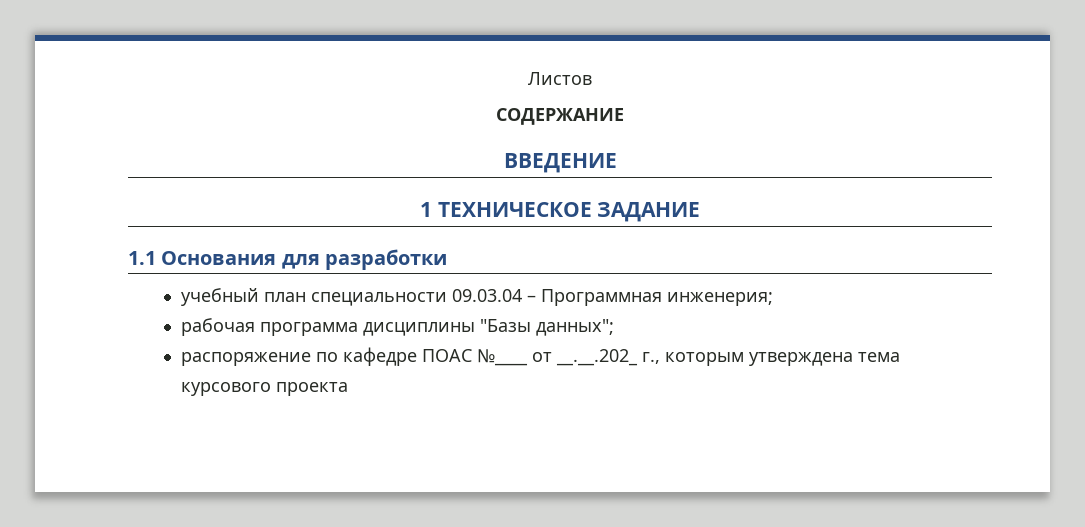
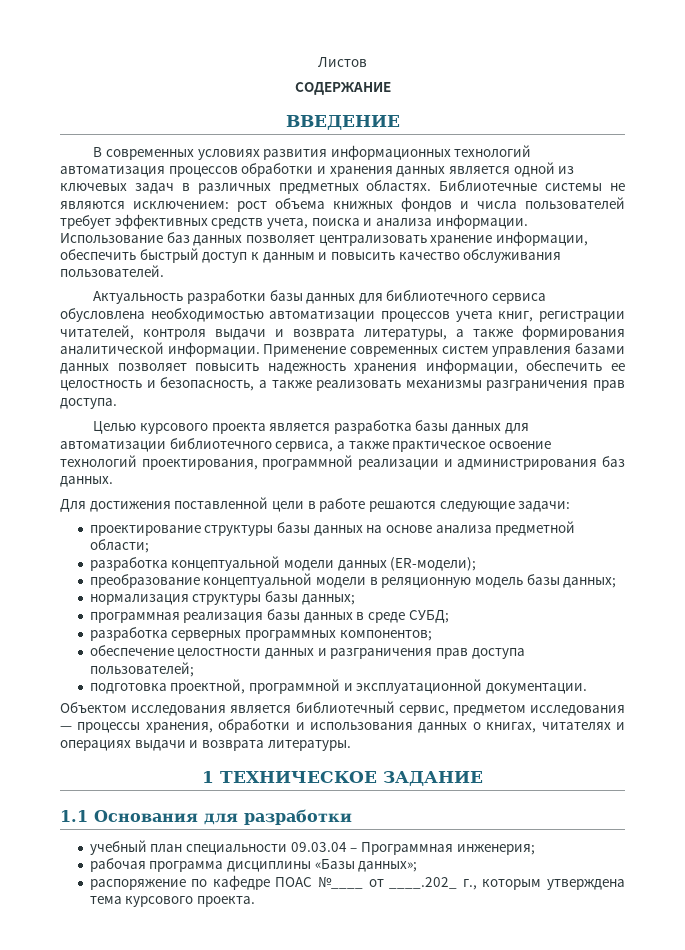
+ В современных условиях развития информационных технологий автоматизация процессов обработки и хранения данных является одной из ключевых задач в различных предметных областях. Библиотечные системы не являются исключением: рост объема книжных фондов и числа пользователей требует эффективных средств учета, поиска и анализа информации. Использование баз данных позволяет централизовать хранение информации, обеспечить быстрый доступ к данным и повысить качество обслуживания пользователей.
+ Актуальность разработки базы данных для библиотечного сервиса обусловлена необходимостью автоматизации процессов учета книг, регистрации читателей, контроля выдачи и возврата литературы, а также формирования аналитической информации. Применение современных систем управления базами данных позволяет повысить надежность хранения информации, обеспечить ее целостность и безопасность, а также реализовать механизмы разграничения прав доступа.
+ Целью курсового проекта является разработка базы данных для автоматизации библиотечного сервиса, а также практическое освоение технологий проектирования, программной реализации и администрирования баз данных.
+ Для достижения поставленной цели в работе решаются следующие задачи:
+ проектирование структуры базы данных на основе анализа предметной области;
+ разработка концептуальной модели данных (ER-модели);
+ преобразование концептуальной модели в реляционную модель базы данных;
+ нормализация структуры базы данных;
+ программная реализация базы данных в среде СУБД;
+ разработка серверных программных компонентов;
+ обеспечение целостности данных и разграничения прав доступа пользователей;
+ подготовка проектной, программной и эксплуатационной документации.
+ Объектом исследования является библиотечный сервис, предметом исследования — процессы хранения, обработки и использования данных о книгах, читателях и операциях выдачи и возврата литературы.
- рабочая программа дисциплины "Базы данных";
+ рабочая программа дисциплины «Базы данных»;
- распоряжение по кафедре ПОАС №____ от __.__.202_ г., которым утверждена тема курсового проекта
+ распоряжение по кафедре ПОАС №____ от ____.202_ г., которым утверждена тема курсового проекта.

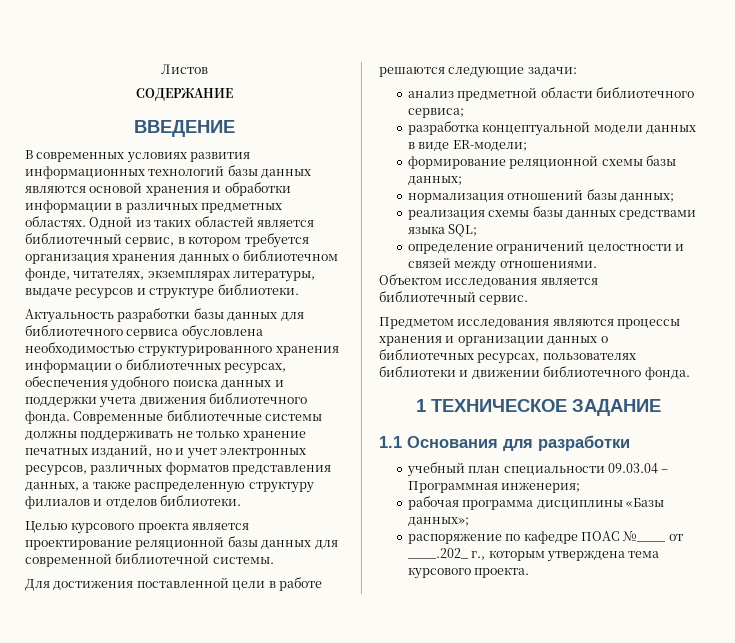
- В современных условиях развития информационных технологий автоматизация процессов обработки и хранения данных является одной из ключевых задач в различных предметных областях. Библиотечные системы не являются исключением: рост объема книжных фондов и числа пользователей требует эффективных средств учета, поиска и анализа информации. Использование баз данных позволяет централизовать хранение информации, обеспечить быстрый доступ к данным и повысить качество обслуживания пользователей.
+ В современных условиях развития информационных технологий базы данных являются основой хранения и обработки информации в различных предметных областях. Одной из таких областей является библиотечный сервис, в котором требуется организация хранения данных о библиотечном фонде, читателях, экземплярах литературы, выдаче ресурсов и структуре библиотеки.
- Актуальность разработки базы данных для библиотечного сервиса обусловлена необходимостью автоматизации процессов учета книг, регистрации читателей, контроля выдачи и возврата литературы, а также формирования аналитической информации. Применение современных систем управления базами данных позволяет повысить надежность хранения информации, обеспечить ее целостность и безопасность, а также реализовать механизмы разграничения прав доступа.
+ Актуальность разработки базы данных для библиотечного сервиса обусловлена необходимостью структурированного хранения информации о библиотечных ресурсах, обеспечения удобного поиска данных и поддержки учета движения библиотечного фонда. Современные библиотечные системы должны поддерживать не только хранение печатных изданий, но и учет электронных ресурсов, различных форматов представления данных, а также распределенную структуру филиалов и отделов библиотеки.
- Целью курсового проекта является разработка базы данных для автоматизации библиотечного сервиса, а также практическое освоение технологий проектирования, программной реализации и администрирования баз данных.
+ Целью курсового проекта является проектирование реляционной базы данных для современной библиотечной системы.
- проектирование структуры базы данных на основе анализа предметной области;
- разработка концептуальной модели данных (ER-модели);
- преобразование концептуальной модели в реляционную модель базы данных;
+ анализ предметной области библиотечного сервиса;
+ разработка концептуальной модели данных в виде ER-модели;
+ формирование реляционной схемы базы данных;
- нормализация структуры базы данных;
- программная реализация базы данных в среде СУБД;
- разработка серверных программных компонентов;
- обеспечение целостности данных и разграничения прав доступа пользователей;
- подготовка проектной, программной и эксплуатационной документации.
- Объектом исследования является библиотечный сервис, предметом исследования — процессы хранения, обработки и использования данных о книгах, читателях и операциях выдачи и возврата литературы.
+ нормализация отношений базы данных;
+ реализация схемы базы данных средствами языка SQL;
+ определение ограничений целостности и связей между отношениями.
+ Объектом исследования является библиотечный сервис.
+ Предметом исследования являются процессы хранения и организации данных о библиотечных ресурсах, пользователях библиотеки и движении библиотечного фонда.

